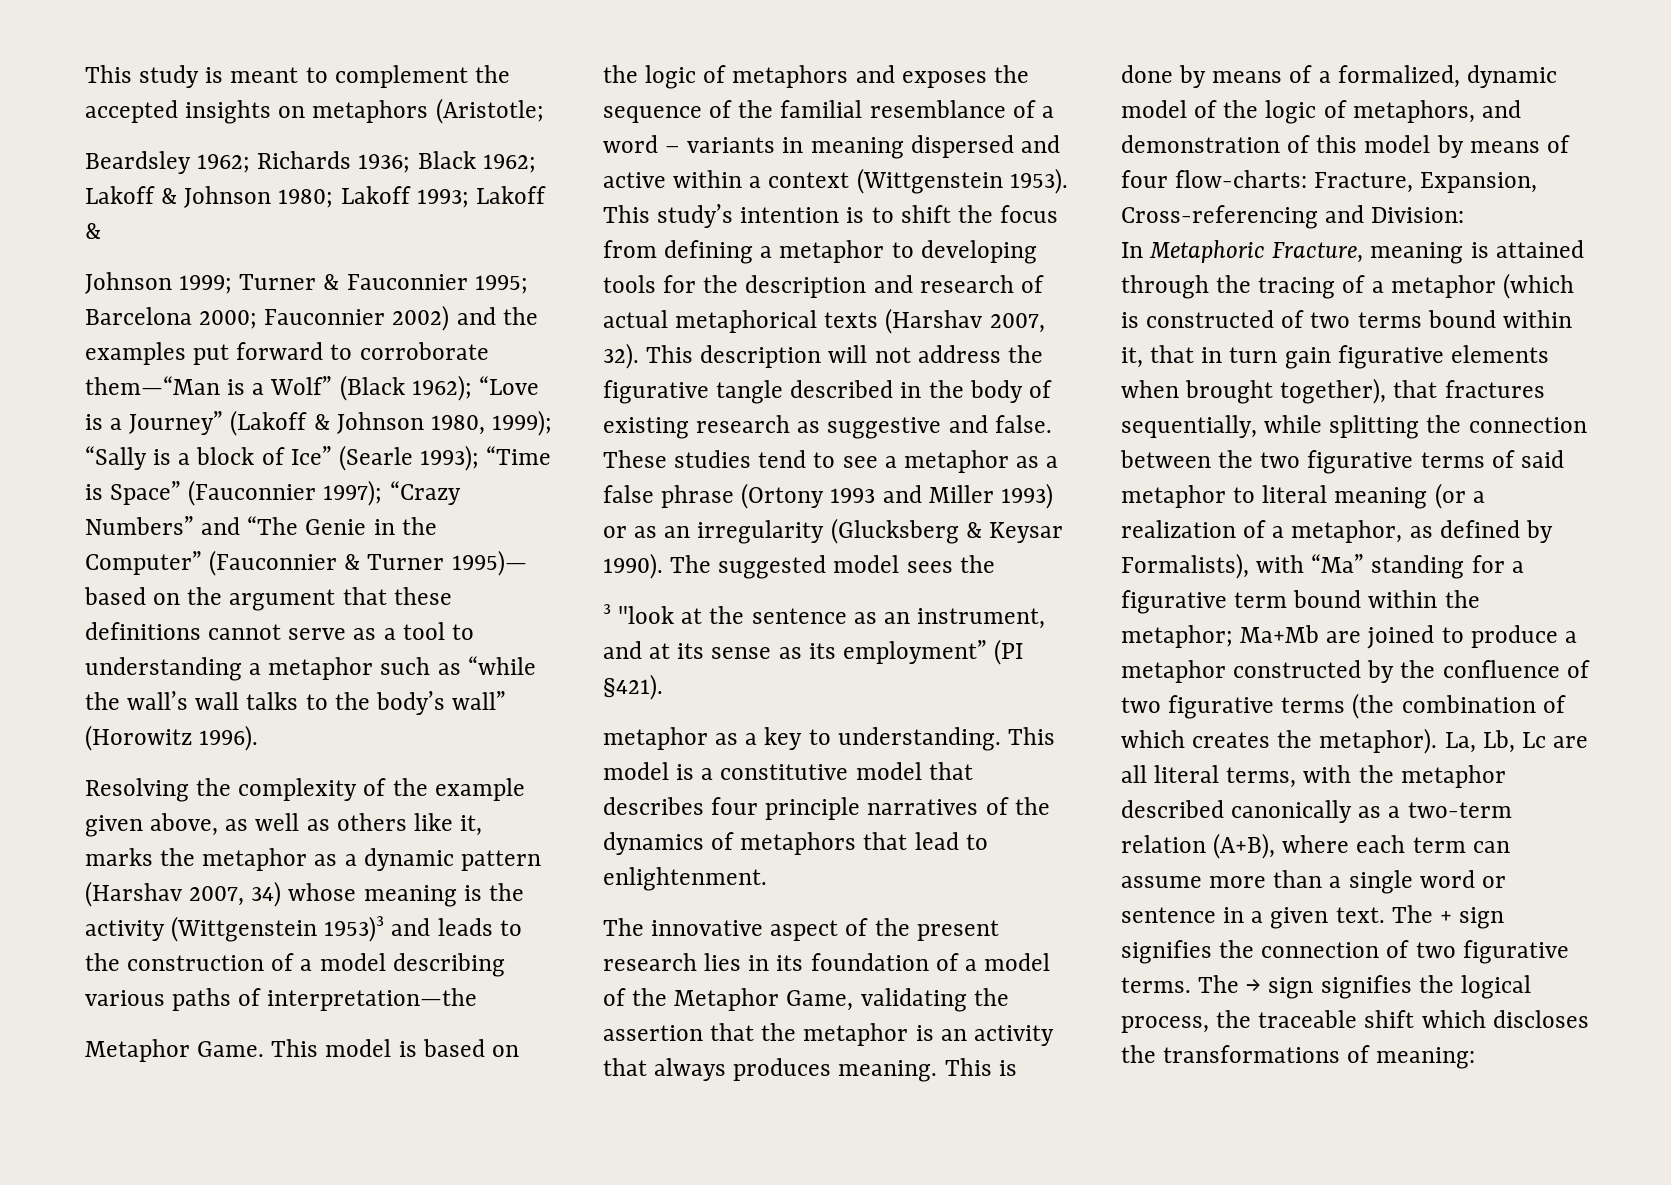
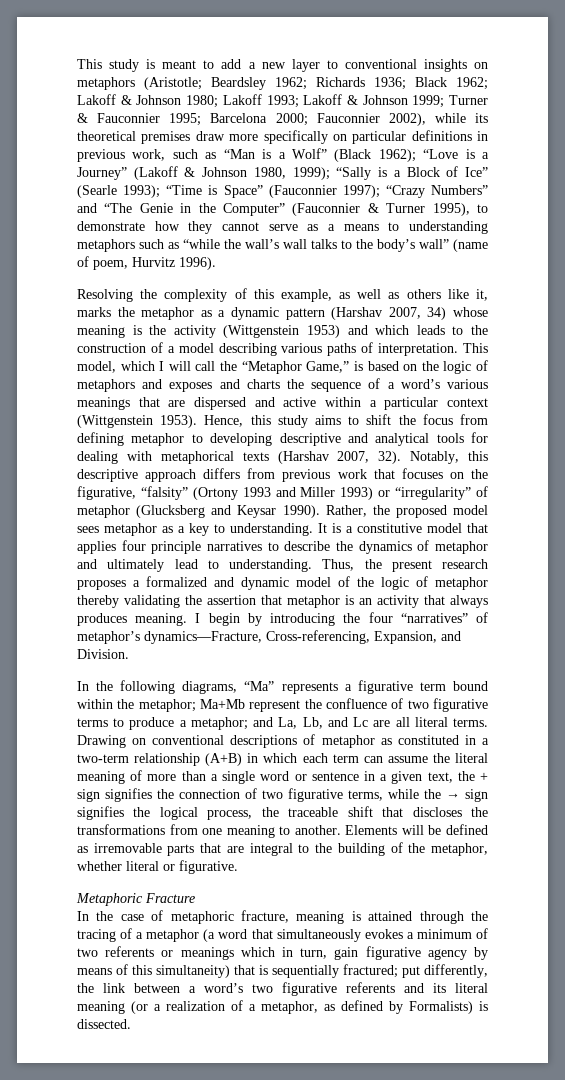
- This study is meant to complement the accepted insights on metaphors (Aristotle;
- Beardsley 1962;
+ This study is meant to add a new layer to conventional insights on metaphors (Aristotle; Beardsley 1962;
- Lakoff 1993; Lakoff &
- Johnson 1999;
+ Lakoff 1993; Lakoff & Johnson 1999;
- Fauconnier 2002) and the examples put forward to corroborate them—“Man is a Wolf” (Black 1962);
+ Fauconnier 2002), while its theoretical premises draw more specifically on particular definitions in previous work, such as “Man is a Wolf” (Black 1962);
- “Sally is a block of Ice” (Searle 1993);
+ “Sally is a Block of Ice” (Searle 1993);
- “Crazy Numbers” and “The Genie in the Computer” (Fauconnier & Turner 1995)— based on the argument that these definitions cannot serve as a tool to understanding a metaphor such as “while the wall’s wall talks to the body’s wall” (Horowitz 1996).
+ “Crazy Numbers” and “The Genie in the Computer” (Fauconnier & Turner 1995), to demonstrate how they cannot serve as a means to understanding metaphors such as “while the wall’s wall talks to the body’s wall” (name of poem, Hurvitz 1996).
- Resolving the complexity of the example given above, as well as others like it, marks the metaphor as a dynamic pattern (Harshav 2007, 34) whose meaning is the activity (Wittgenstein 1953)3 and leads to the construction of a model describing various paths of interpretation—the
- Metaphor Game. This model is based on the logic of metaphors and exposes the sequence of the familial resemblance of a word – variants in meaning dispersed and active within a context (Wittgenstein 1953).
+ Resolving the complexity of this example, as well as others like it, marks the metaphor as a dynamic pattern (Harshav 2007, 34) whose meaning is the activity (Wittgenstein 1953) and which leads to the construction of a model describing various paths of interpretation. This model, which I will call the “Metaphor Game,” is based on the logic of metaphors and exposes and charts the sequence of a word’s various meanings that are dispersed and active within a particular context (Wittgenstein 1953).
- This study’s intention is to shift the focus from defining a metaphor to developing tools for the description and research of actual metaphorical texts (Harshav 2007, 32).
+ Hence, this study aims to shift the focus from defining metaphor to developing descriptive and analytical tools for dealing with metaphorical texts (Harshav 2007, 32).
- This description will not address the figurative tangle described in the body of existing research as suggestive and false. These studies tend to see a metaphor as a false phrase (Ortony 1993 and Miller 1993) or as an irregularity (Glucksberg & Keysar 1990). The suggested model sees the
- 3 "look at the sentence as an instrument, and at its sense as its employment” (PI §421).
- metaphor as a key to understanding.
+ Notably, this descriptive approach differs from previous work that focuses on the figurative, “falsity” (Ortony 1993 and Miller 1993) or “irregularity” of metaphor (Glucksberg and Keysar 1990). Rather, the proposed model sees metaphor as a key to understanding.
- This model is a constitutive model that describes four principle narratives of the dynamics of metaphors that lead to enlightenment.
- The innovative aspect of the present research lies in its foundation of a model of the Metaphor Game, validating the assertion that the metaphor is an activity that always produces meaning.
+ It is a constitutive model that applies four principle narratives to describe the dynamics of metaphor and ultimately lead to understanding. Thus, the present research proposes a formalized and dynamic model of the logic of metaphor thereby validating the assertion that metaphor is an activity that always produces meaning.
- This is done by means of a formalized, dynamic model of the logic of metaphors, and demonstration of this model by means of four flow-charts: Fracture, Expansion, Cross-referencing and Division:
- In Metaphoric Fracture, meaning is attained through the tracing of a metaphor (which is constructed of two terms bound within it, that in turn gain figurative elements when brought together), that fractures sequentially, while splitting the connection between the two figurative terms of said metaphor to literal meaning (or a realization of a metaphor, as defined by Formalists), with “Ma” standing for a figurative term bound within the metaphor; Ma+Mb are joined to produce a metaphor constructed by the confluence of two figurative terms (the combination of which creates the metaphor). La, Lb, Lc are all literal terms, with the metaphor described canonically as a two-term relation (A+B), where each term can assume more than a single word or sentence in a given text. The + sign signifies the connection of two figurative terms. The → sign signifies the logical process, the traceable shift which discloses the transformations of meaning:
+ I begin by introducing the four “narratives” of metaphor’s dynamics—Fracture, Cross-referencing, Expansion, and Division.
+ In the following diagrams, “Ma” represents a figurative term bound within the metaphor; Ma+Mb represent the confluence of two figurative terms to produce a metaphor; and La, Lb, and Lc are all literal terms. Drawing on conventional descriptions of metaphor as constituted in a two-term relationship (A+B) in which each term can assume the literal meaning of more than a single word or sentence in a given text, the + sign signifies the connection of two figurative terms, while the → sign signifies the logical process, the traceable shift that discloses the transformations from one meaning to another. Elements will be defined as irremovable parts that are integral to the building of the metaphor, whether literal or figurative.
+ Metaphoric Fracture
+ In the case of metaphoric fracture, meaning is attained through the tracing of a metaphor (a word that simultaneously evokes a minimum of two referents or meanings which in turn, gain figurative agency by means of this simultaneity) that is sequentially fractured; put differently, the link between a word’s two figurative referents and its literal meaning (or a realization of a metaphor, as defined by Formalists) is dissected.

